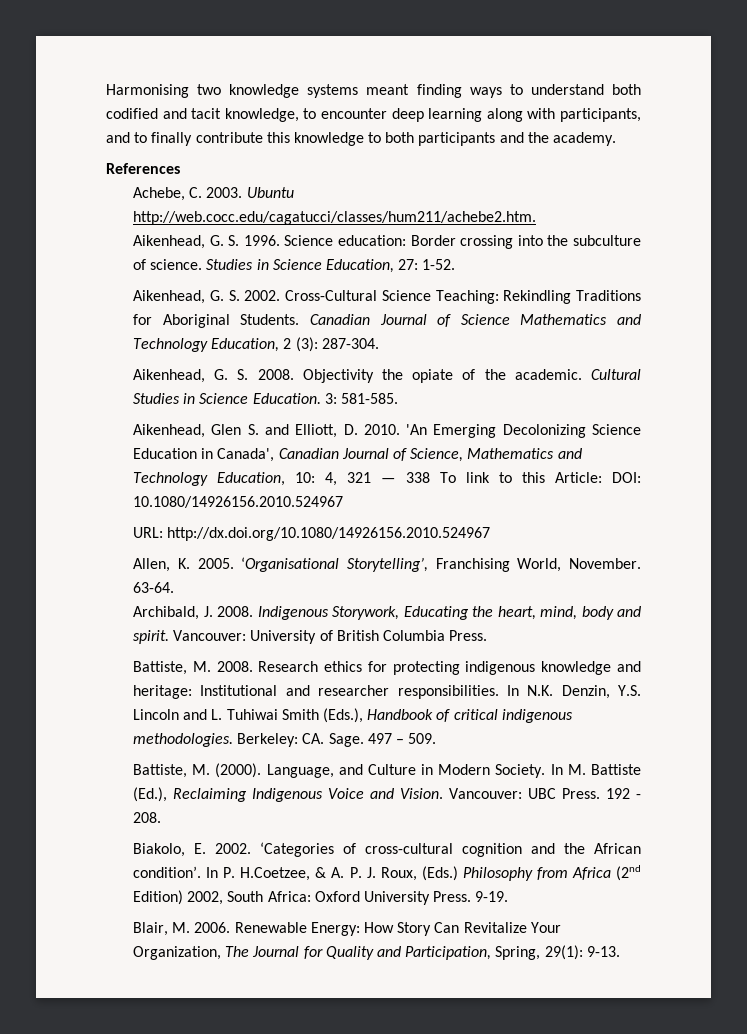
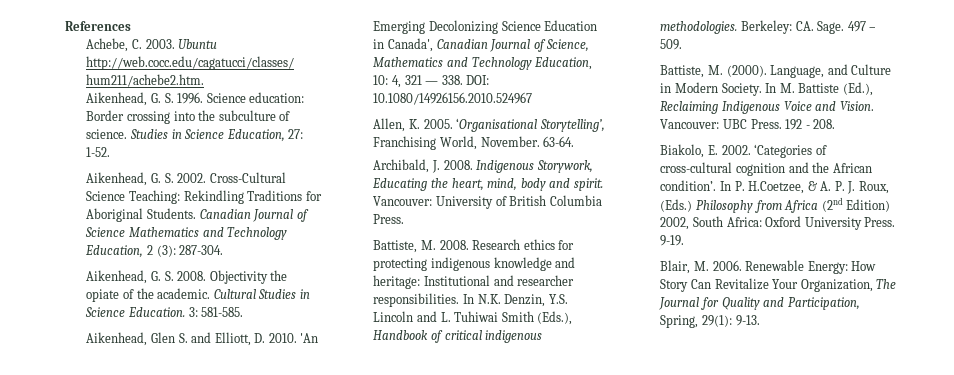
- Harmonising two knowledge systems meant finding ways to understand both codified and tacit knowledge, to encounter deep learning along with participants, and to finally contribute this knowledge to both participants and the academy.
- 'An Emerging Decolonizing Science Education in Canada', Canadian Journal of Science, Mathematics and Technology Education, 10: 4, 321 — 338 To link to this Article: DOI: 10.1080/14926156.2010.524967
+ 'An Emerging Decolonizing Science Education in Canada', Canadian Journal of Science, Mathematics and Technology Education, 10: 4, 321 — 338. DOI: 10.1080/14926156.2010.524967
- URL: http://dx.doi.org/10.1080/14926156.2010.524967

